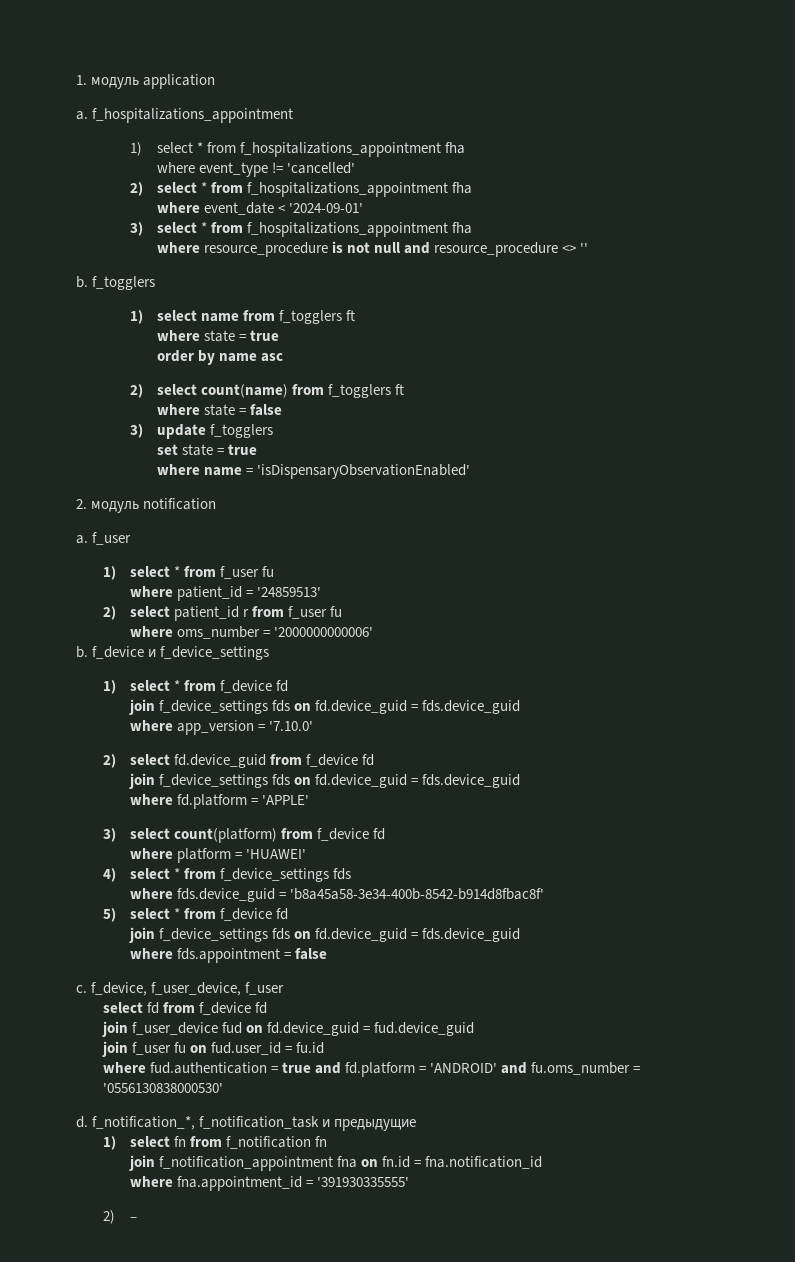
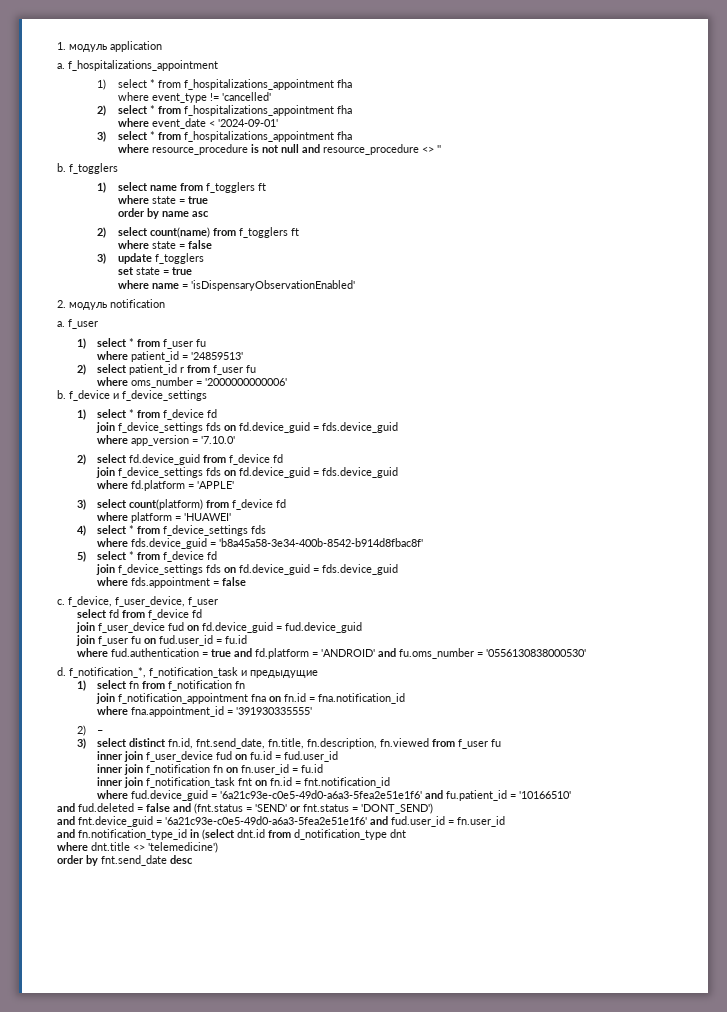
+ 3) select distinct fn.id, fnt.send_date, fn.title, fn.description, fn.viewed from f_user fu
+ inner join f_user_device fud on fu.id = fud.user_id
+ inner join f_notification fn on fn.user_id = fu.id
+ inner join f_notification_task fnt on fn.id = fnt.notification_id
+ where fud.device_guid = '6a21c93e-c0e5-49d0-a6a3-5fea2e51e1f6' and fu.patient_id = '10166510'
+ and fud.deleted = false and (fnt.status = 'SEND' or fnt.status = 'DONT_SEND')
+ and fnt.device_guid = '6a21c93e-c0e5-49d0-a6a3-5fea2e51e1f6' and fud.user_id = fn.user_id
+ and fn.notification_type_id in (select dnt.id from d_notification_type dnt
+ where dnt.title <> 'telemedicine')
+ order by fnt.send_date desc

